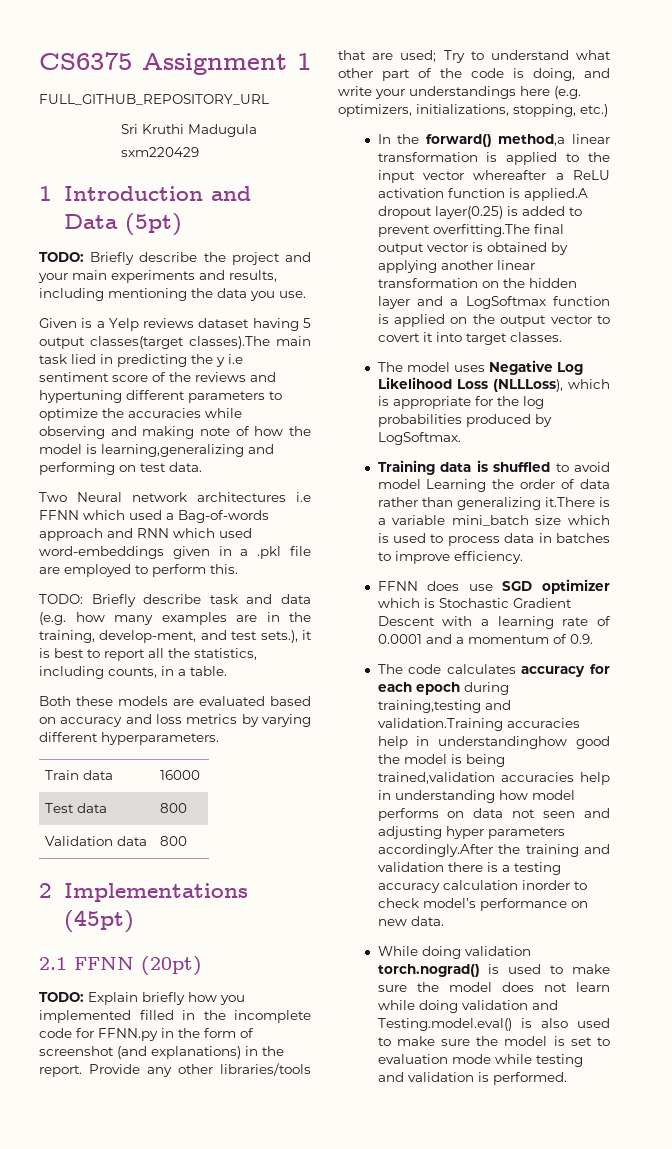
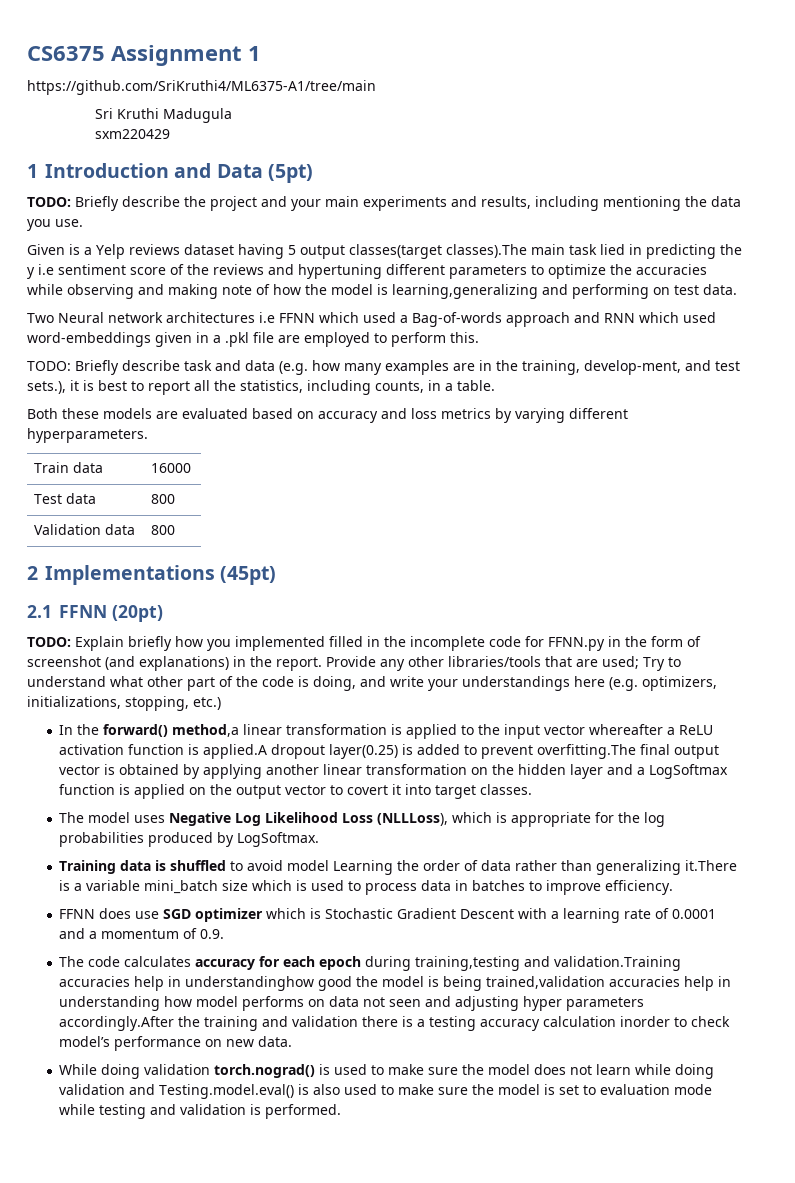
- FULL_GITHUB_REPOSITORY_URL
+ https://github.com/SriKruthi4/ML6375-A1/tree/main

